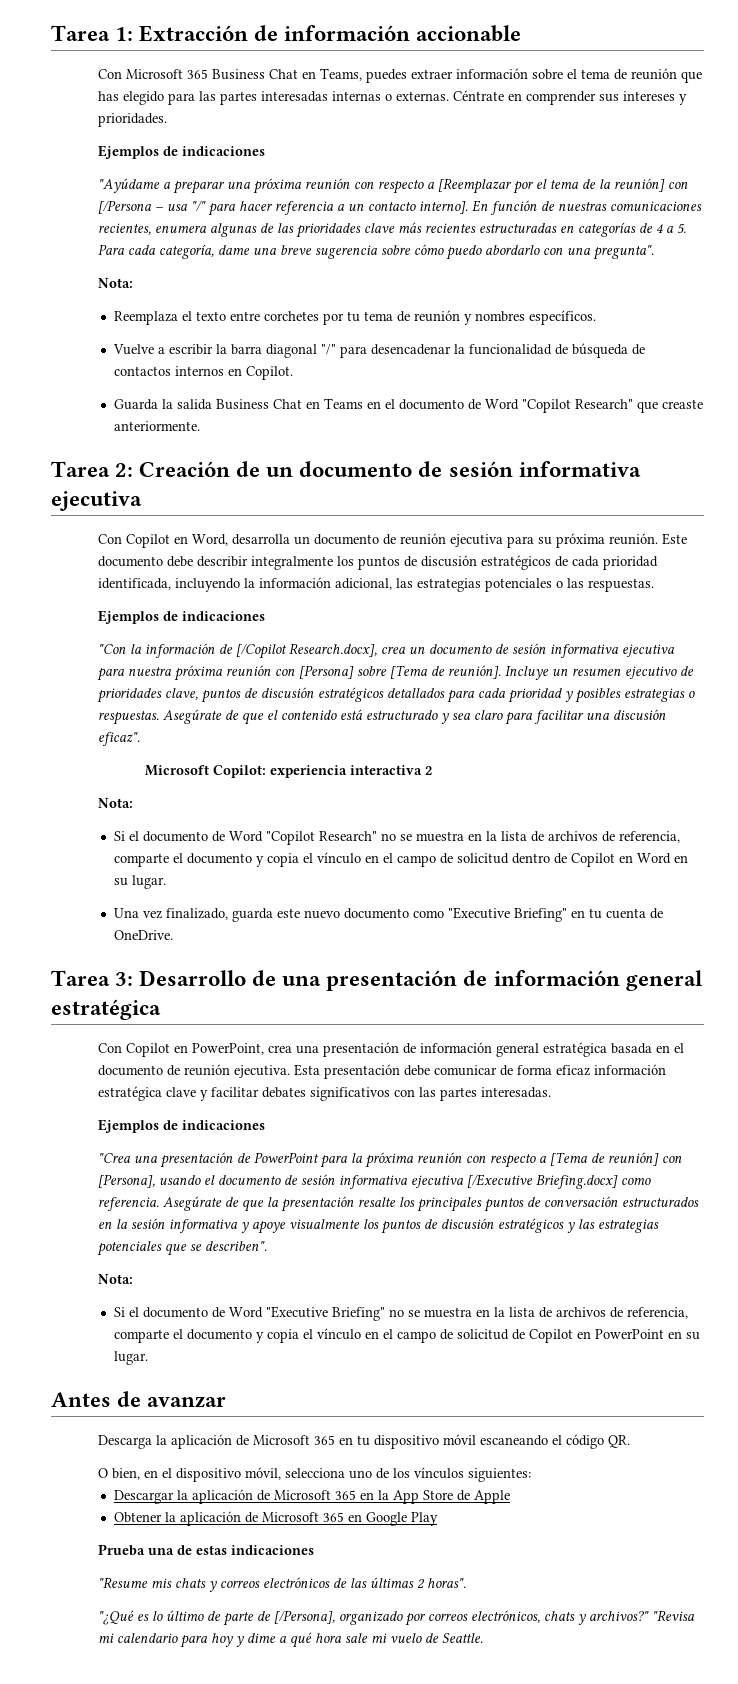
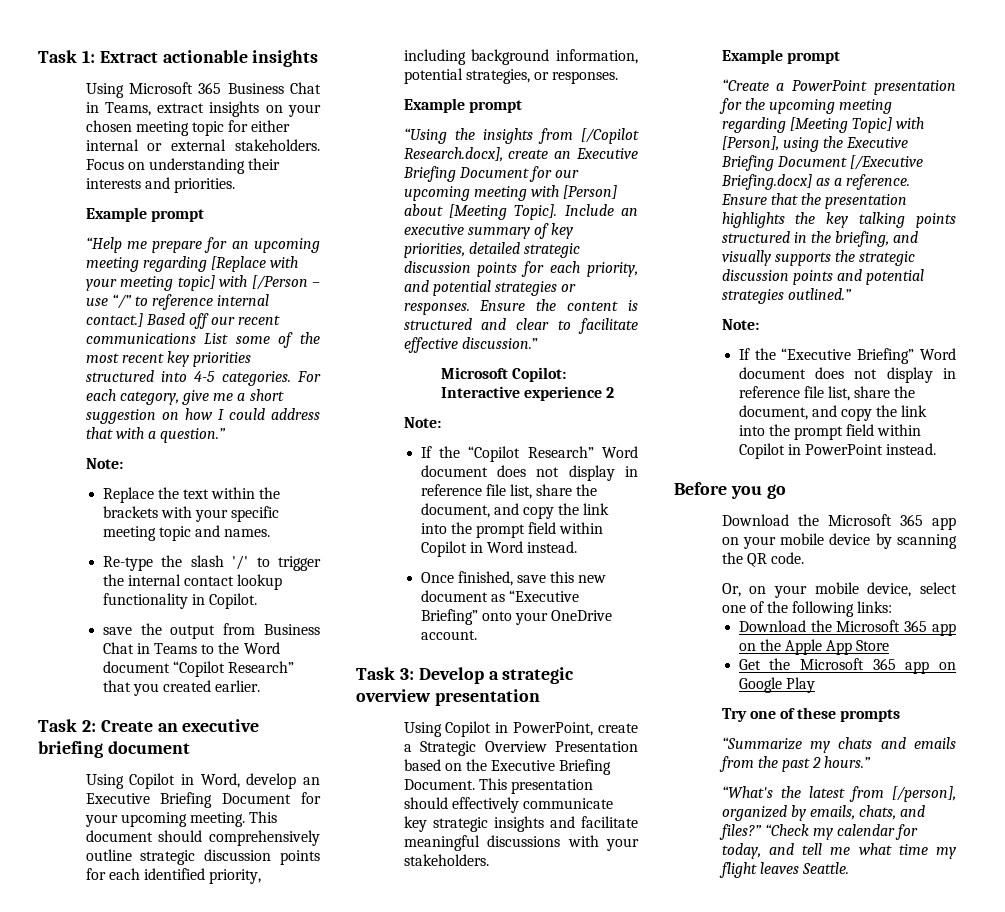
- Tarea 1: Extracción de información accionable
- Con Microsoft 365 Business Chat en Teams, puedes extraer información sobre el tema de reunión que has elegido para las partes interesadas internas o externas. Céntrate en comprender sus intereses y prioridades.
- Ejemplos de indicaciones
- "Ayúdame a preparar una próxima reunión con respecto a [Reemplazar por el tema de la reunión] con [/Persona – usa "/" para hacer referencia a un contacto interno]. En función de nuestras comunicaciones recientes, enumera algunas de las prioridades clave más recientes estructuradas en categorías de 4 a 5. Para cada categoría, dame una breve sugerencia sobre cómo puedo abordarlo con una pregunta".
- Nota:
- Reemplaza el texto entre corchetes por tu tema de reunión y nombres específicos.
- Vuelve a escribir la barra diagonal "/" para desencadenar la funcionalidad de búsqueda de contactos internos en Copilot.
- Guarda la salida Business Chat en Teams en el documento de Word "Copilot Research" que creaste anteriormente.
- Tarea 2: Creación de un documento de sesión informativa ejecutiva
- Con Copilot en Word, desarrolla un documento de reunión ejecutiva para su próxima reunión. Este documento debe describir integralmente los puntos de discusión estratégicos de cada prioridad identificada, incluyendo la información adicional, las estrategias potenciales o las respuestas.
- Ejemplos de indicaciones
- "Con la información de [/Copilot Research.docx], crea un documento de sesión informativa ejecutiva para nuestra próxima reunión con [Persona] sobre [Tema de reunión]. Incluye un resumen ejecutivo de prioridades clave, puntos de discusión estratégicos detallados para cada prioridad y posibles estrategias o respuestas. Asegúrate de que el contenido está estructurado y sea claro para facilitar una discusión eficaz".
+ Task 1: Extract actionable insights
+ Using Microsoft 365 Business Chat in Teams, extract insights on your chosen meeting topic for either internal or external stakeholders. Focus on understanding their interests and priorities.
+ Example prompt
+ “Help me prepare for an upcoming meeting regarding [Replace with your meeting topic] with [/Person – use “/” to reference internal contact.] Based off our recent communications List some of the most recent key priorities structured into 4-5 categories. For each category, give me a short suggestion on how I could address that with a question.”
+ Note:
+ Replace the text within the brackets with your specific meeting topic and names.
+ Re-type the slash '/' to trigger the internal contact lookup functionality in Copilot.
+ save the output from Business Chat in Teams to the Word document “Copilot Research” that you created earlier.
+ Task 2: Create an executive briefing document
+ Using Copilot in Word, develop an Executive Briefing Document for your upcoming meeting. This document should comprehensively outline strategic discussion points for each identified priority, including background information, potential strategies, or responses.
+ Example prompt
+ “Using the insights from [/Copilot Research.docx], create an Executive Briefing Document for our upcoming meeting with [Person] about [Meeting Topic]. Include an executive summary of key priorities, detailed strategic discussion points for each priority, and potential strategies or responses. Ensure the content is structured and clear to facilitate effective discussion.”
- Microsoft Copilot: experiencia interactiva 2
- Nota:
- Si el documento de Word "Copilot Research" no se muestra en la lista de archivos de referencia, comparte el documento y copia el vínculo en el campo de solicitud dentro de Copilot en Word en su lugar.
- Una vez finalizado, guarda este nuevo documento como "Executive Briefing" en tu cuenta de OneDrive.
- Tarea 3: Desarrollo de una presentación de información general estratégica
- Con Copilot en PowerPoint, crea una presentación de información general estratégica basada en el documento de reunión ejecutiva. Esta presentación debe comunicar de forma eficaz información estratégica clave y facilitar debates significativos con las partes interesadas.
- Ejemplos de indicaciones
- "Crea una presentación de PowerPoint para la próxima reunión con respecto a [Tema de reunión] con [Persona], usando el documento de sesión informativa ejecutiva [/Executive Briefing.docx] como referencia. Asegúrate de que la presentación resalte los principales puntos de conversación estructurados en la sesión informativa y apoye visualmente los puntos de discusión estratégicos y las estrategias potenciales que se describen".
- Nota:
- Si el documento de Word "Executive Briefing" no se muestra en la lista de archivos de referencia, comparte el documento y copia el vínculo en el campo de solicitud de Copilot en PowerPoint en su lugar.
- Antes de avanzar
- Descarga la aplicación de Microsoft 365 en tu dispositivo móvil escaneando el código QR.
- O bien, en el dispositivo móvil, selecciona uno de los vínculos siguientes:
- Descargar la aplicación de Microsoft 365 en la App Store de Apple
- Obtener la aplicación de Microsoft 365 en Google Play
- Prueba una de estas indicaciones
- "Resume mis chats y correos electrónicos de las últimas 2 horas".
- "¿Qué es lo último de parte de [/Persona], organizado por correos electrónicos, chats y archivos?" "Revisa mi calendario para hoy y dime a qué hora sale mi vuelo de Seattle.
+ Microsoft Copilot: Interactive experience 2
+ Note:
+ If the “Copilot Research” Word document does not display in reference file list, share the document, and copy the link into the prompt field within Copilot in Word instead.
+ Once finished, save this new document as “Executive Briefing” onto your OneDrive account.
+ Task 3: Develop a strategic overview presentation
+ Using Copilot in PowerPoint, create a Strategic Overview Presentation based on the Executive Briefing Document. This presentation should effectively communicate key strategic insights and facilitate meaningful discussions with your stakeholders.
+ Example prompt
+ “Create a PowerPoint presentation for the upcoming meeting regarding [Meeting Topic] with [Person], using the Executive Briefing Document [/Executive Briefing.docx] as a reference. Ensure that the presentation highlights the key talking points structured in the briefing, and visually supports the strategic discussion points and potential strategies outlined.”
+ Note:
+ If the “Executive Briefing” Word document does not display in reference file list, share the document, and copy the link into the prompt field within Copilot in PowerPoint instead.
+ Before you go
+ Download the Microsoft 365 app on your mobile device by scanning the QR code.
+ Or, on your mobile device, select one of the following links:
+ Download the Microsoft 365 app on the Apple App Store
+ Get the Microsoft 365 app on Google Play
+ Try one of these prompts
+ “Summarize my chats and emails from the past 2 hours.”
+ “What's the latest from [/person], organized by emails, chats, and files?” “Check my calendar for today, and tell me what time my flight leaves Seattle.

